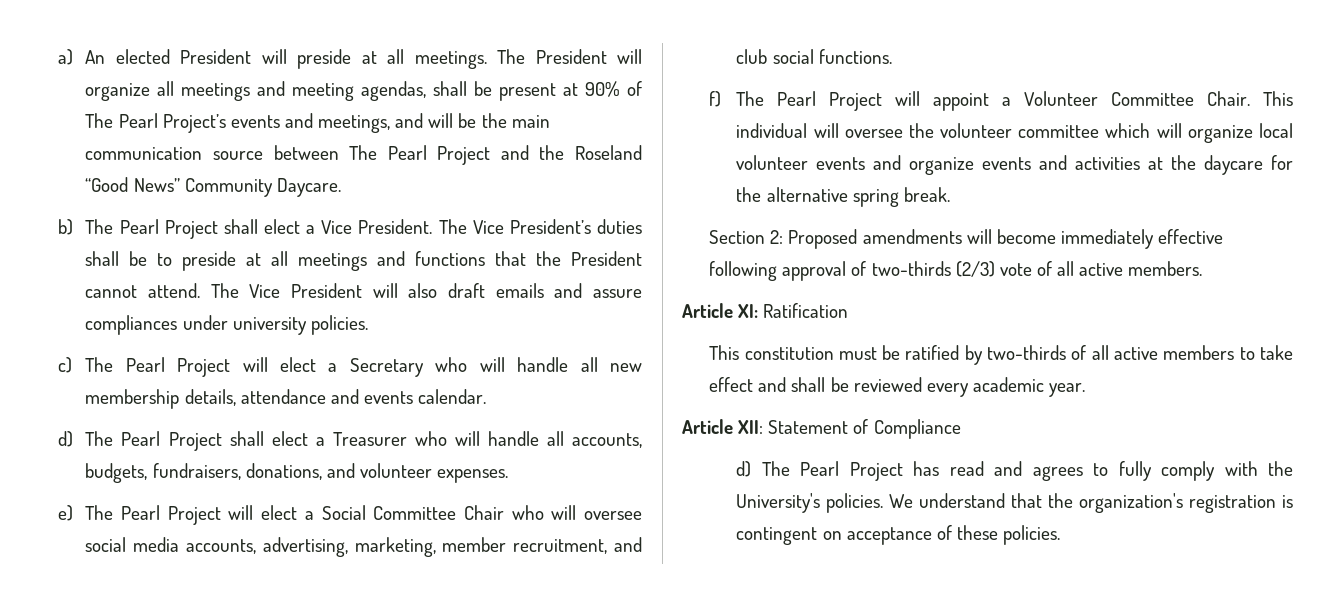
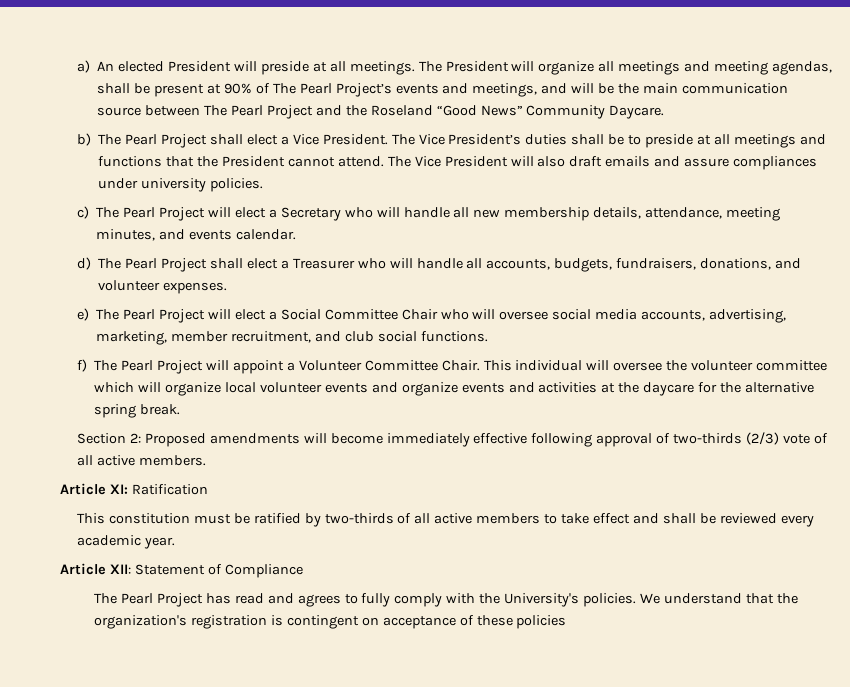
- c) The Pearl Project will elect a Secretary who will handle all new membership details, attendance and events calendar.
+ c) The Pearl Project will elect a Secretary who will handle all new membership details, attendance, meeting minutes, and events calendar.
- d) The Pearl Project has read and agrees to fully comply with the University's policies.
+ The Pearl Project has read and agrees to fully comply with the University's policies.
- We understand that the organization's registration is contingent on acceptance of these policies.
+ We understand that the organization's registration is contingent on acceptance of these policies

